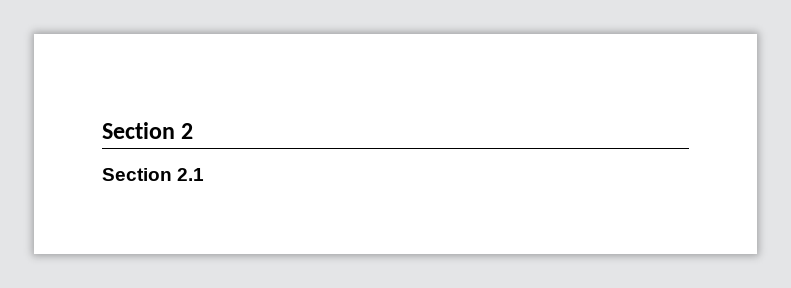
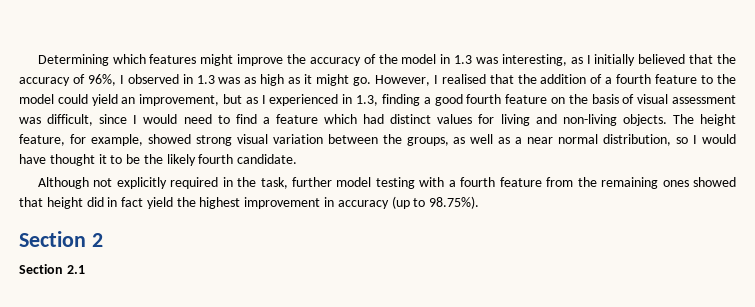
+ Determining which features might improve the accuracy of the model in 1.3 was interesting, as I initially believed that the accuracy of 96%, I observed in 1.3 was as high as it might go. However, I realised that the addition of a fourth feature to the model could yield an improvement, but as I experienced in 1.3, finding a good fourth feature on the basis of visual assessment was difficult, since I would need to find a feature which had distinct values for living and non-living objects. The height feature, for example, showed strong visual variation between the groups, as well as a near normal distribution, so I would have thought it to be the likely fourth candidate.
+ Although not explicitly required in the task, further model testing with a fourth feature from the remaining ones showed that height did in fact yield the highest improvement in accuracy (up to 98.75%).

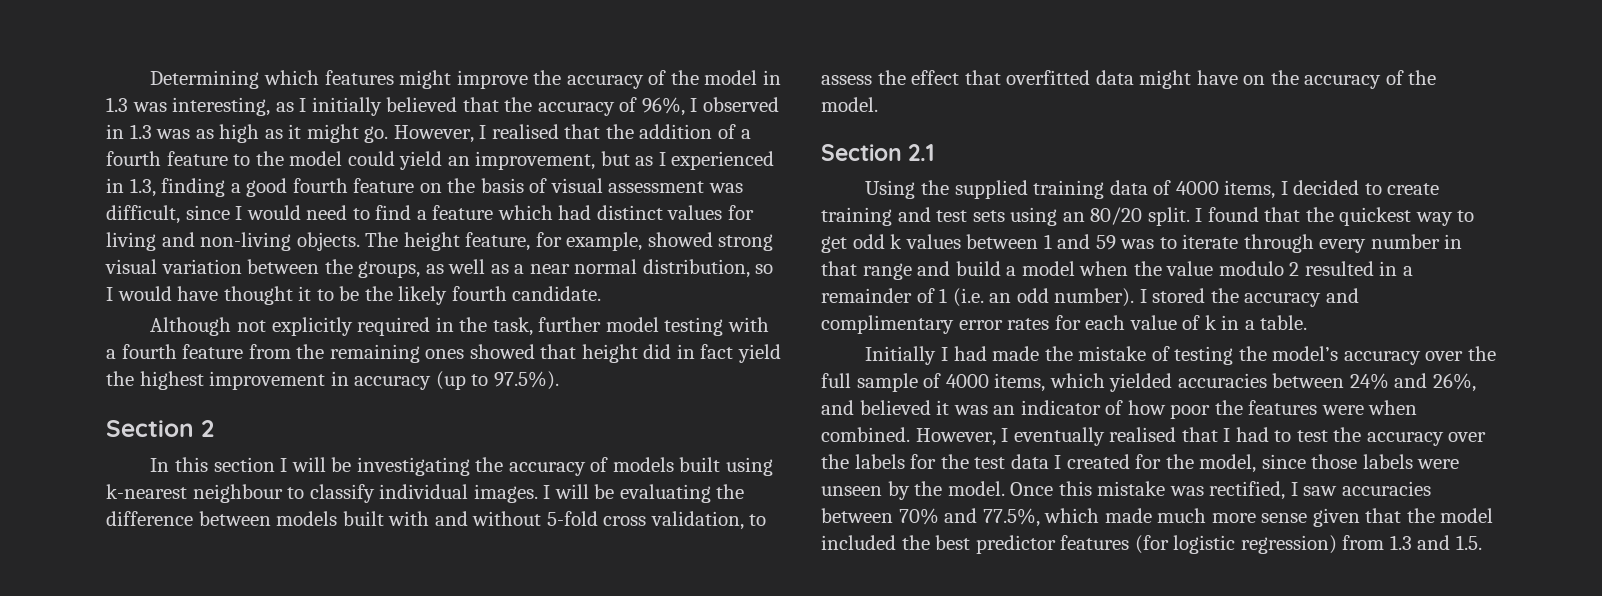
- Although not explicitly required in the task, further model testing with a fourth feature from the remaining ones showed that height did in fact yield the highest improvement in accuracy (up to 98.75%).
+ Although not explicitly required in the task, further model testing with a fourth feature from the remaining ones showed that height did in fact yield the highest improvement in accuracy (up to 97.5%).
+ In this section I will be investigating the accuracy of models built using k-nearest neighbour to classify individual images. I will be evaluating the difference between models built with and without 5-fold cross validation, to assess the effect that overfitted data might have on the accuracy of the model.
  Section 2.1
+ Using the supplied training data of 4000 items, I decided to create training and test sets using an 80/20 split. I found that the quickest way to get odd k values between 1 and 59 was to iterate through every number in that range and build a model when the value modulo 2 resulted in a remainder of 1 (i.e. an odd number). I stored the accuracy and complimentary error rates for each value of k in a table.
+ Initially I had made the mistake of testing the model’s accuracy over the full sample of 4000 items, which yielded accuracies between 24% and 26%, and believed it was an indicator of how poor the features were when combined. However, I eventually realised that I had to test the accuracy over the labels for the test data I created for the model, since those labels were unseen by the model. Once this mistake was rectified, I saw accuracies between 70% and 77.5%, which made much more sense given that the model included the best predictor features (for logistic regression) from 1.3 and 1.5.

